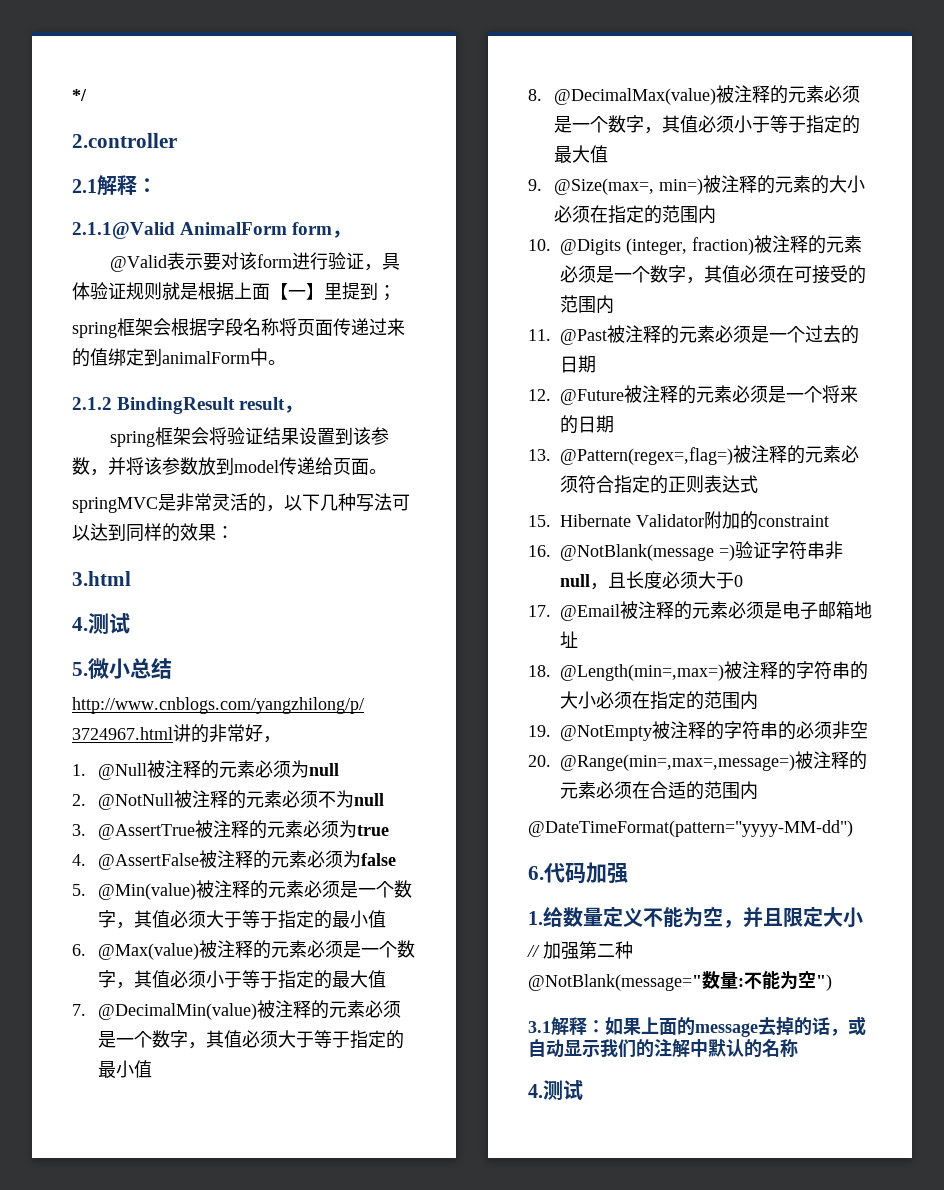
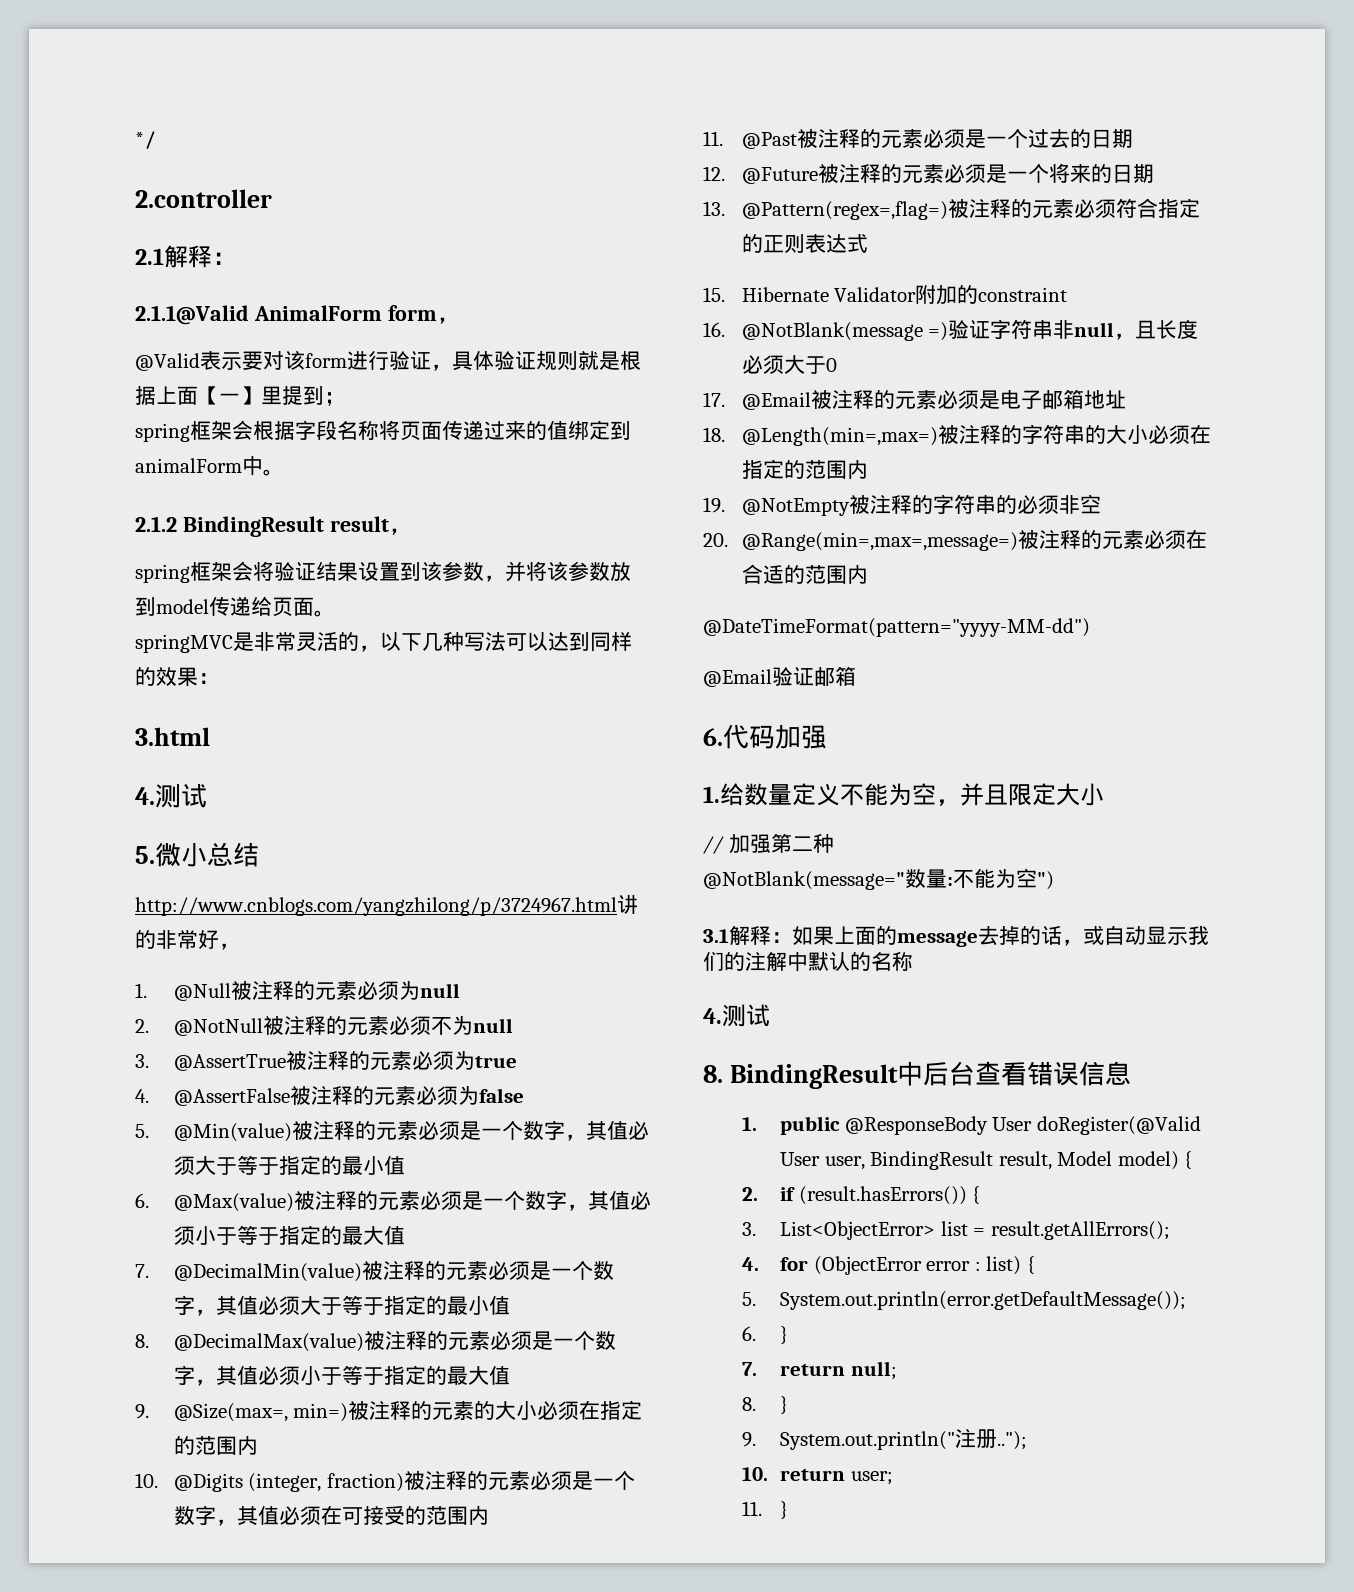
+ @Email验证邮箱
+ 8. BindingResult中后台查看错误信息
+ 1. public @ResponseBody User doRegister(@Valid User user, BindingResult result, Model model) {
+ 2. if (result.hasErrors()) {
+ 3. List<ObjectError> list = result.getAllErrors();
+ 4. for (ObjectError error : list) {
+ 5. System.out.println(error.getDefaultMessage());
+ 6. }
+ 7. return null;
+ 8. }
+ 9. System.out.println("注册..");
+ 10. return user;
+ 11. }

